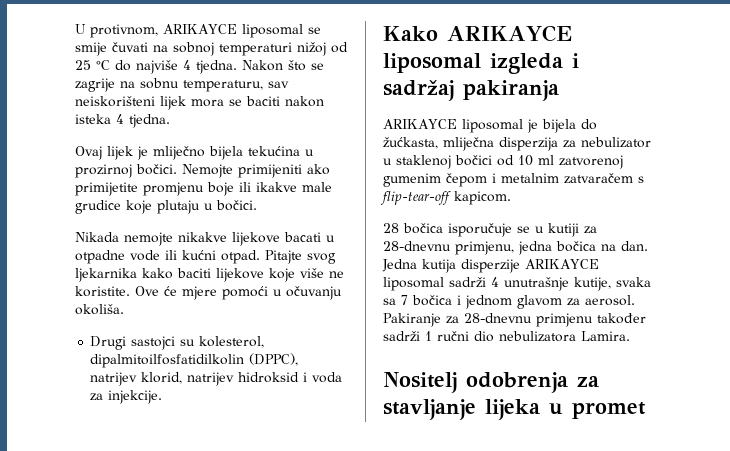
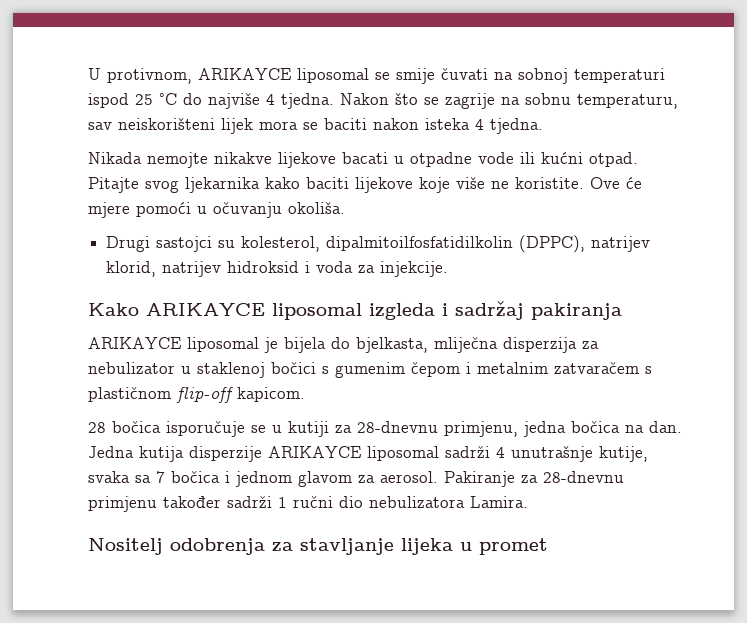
- U protivnom, ARIKAYCE liposomal se smije čuvati na sobnoj temperaturi nižoj od 25 °C do najviše 4 tjedna.
+ U protivnom, ARIKAYCE liposomal se smije čuvati na sobnoj temperaturi ispod 25 °C do najviše 4 tjedna.
- Ovaj lijek je mliječno bijela tekućina u prozirnoj bočici. Nemojte primijeniti ako primijetite promjenu boje ili ikakve male grudice koje plutaju u bočici.
- ARIKAYCE liposomal je bijela do žućkasta, mliječna disperzija za nebulizator u staklenoj bočici od 10 ml zatvorenoj gumenim čepom i metalnim zatvaračem s flip-tear-off kapicom.
+ ARIKAYCE liposomal je bijela do bjelkasta, mliječna disperzija za nebulizator u staklenoj bočici s gumenim čepom i metalnim zatvaračem s plastičnom flip-off kapicom.

